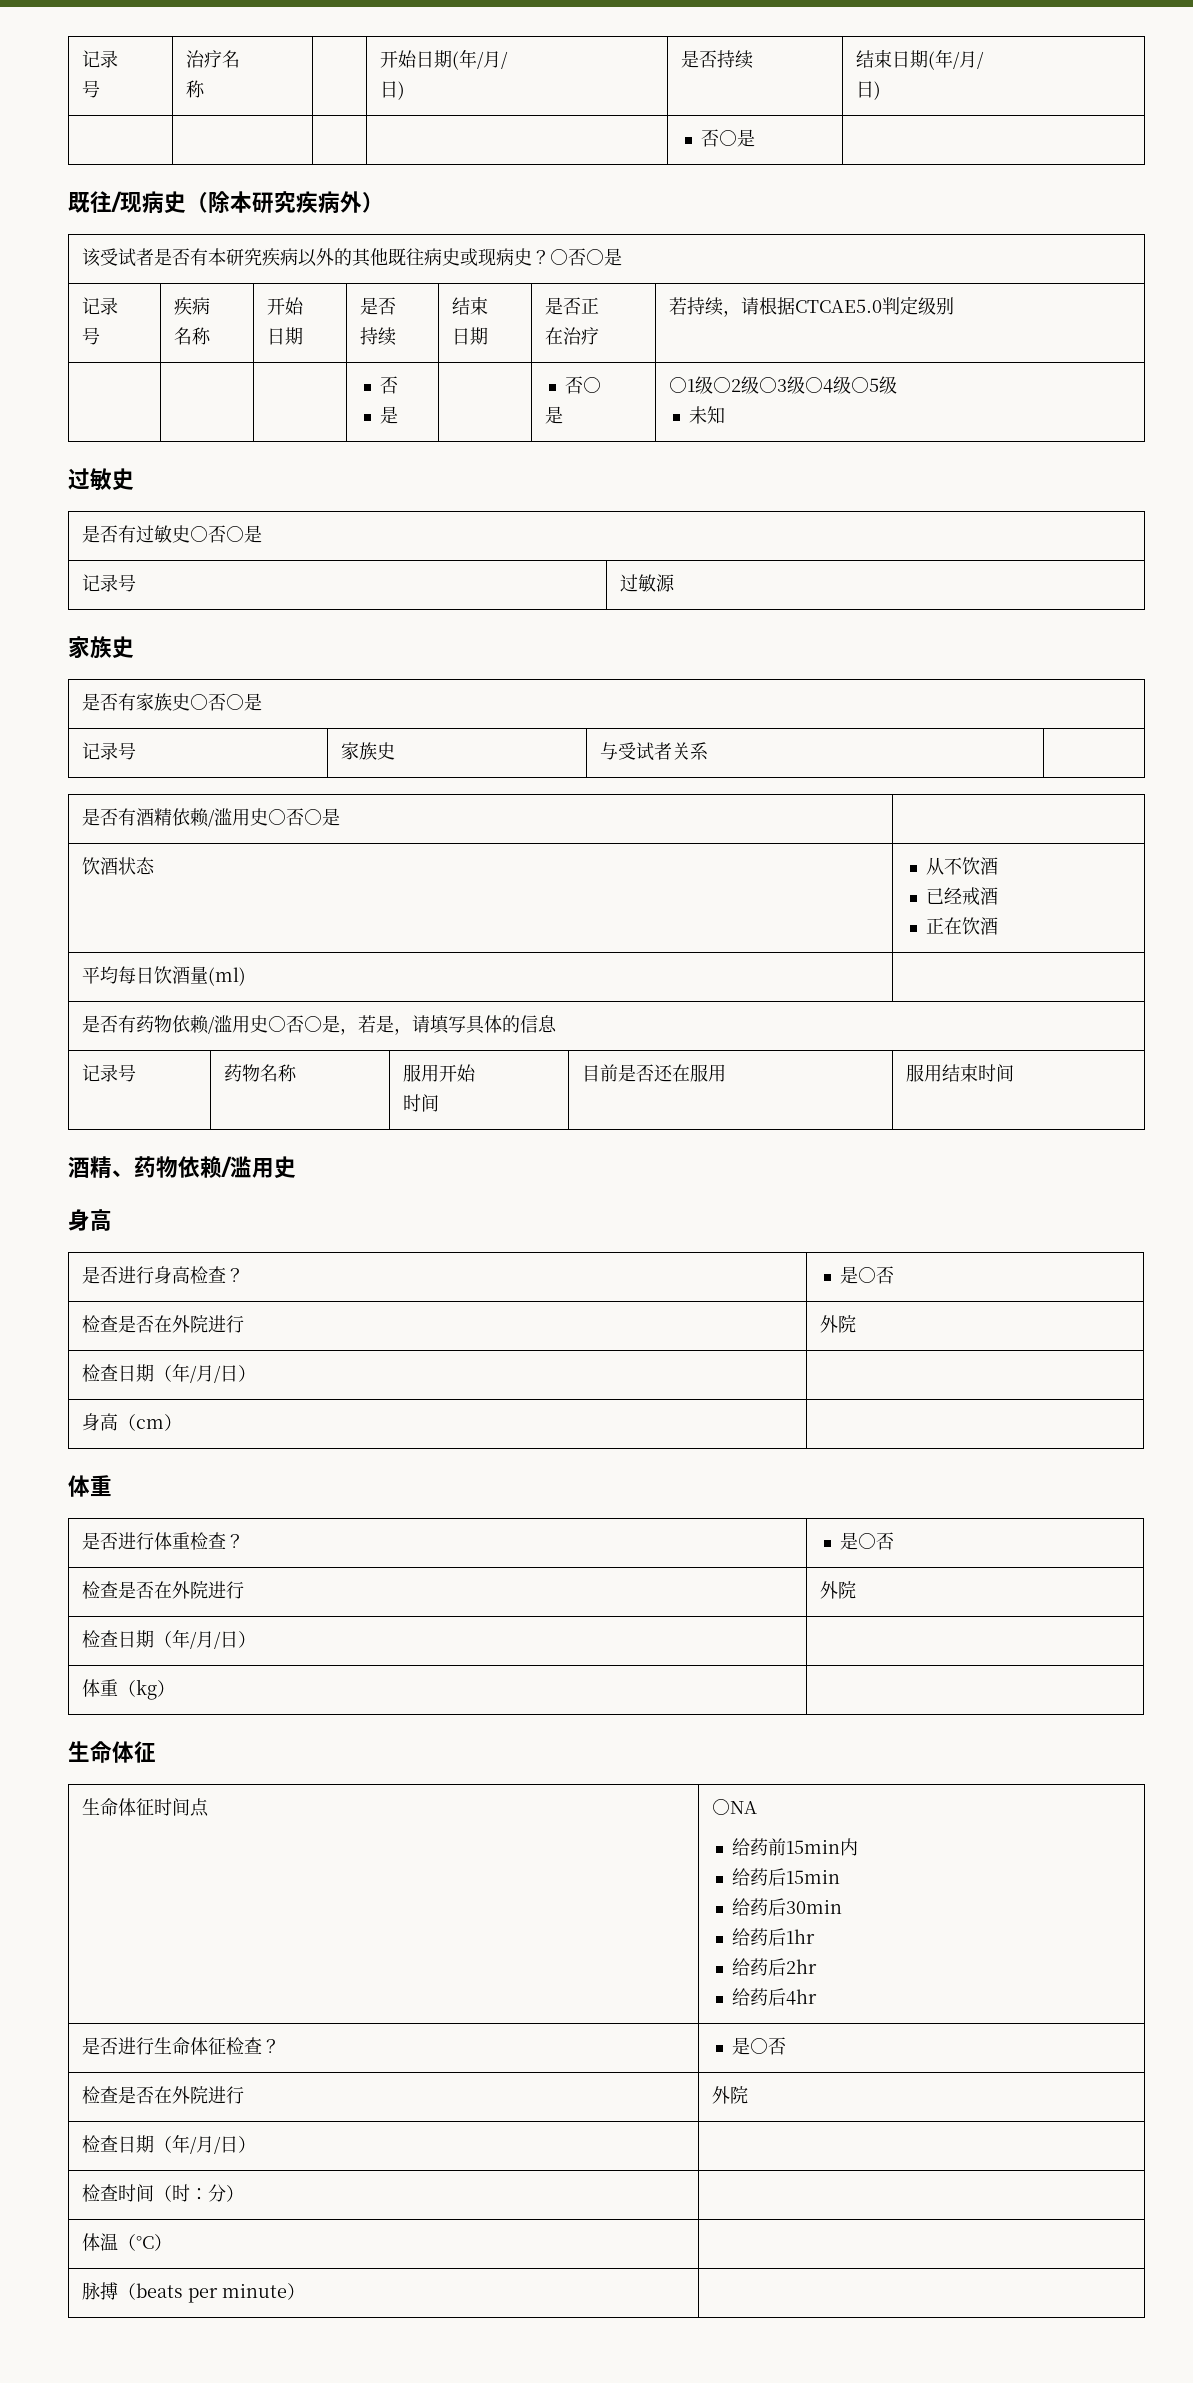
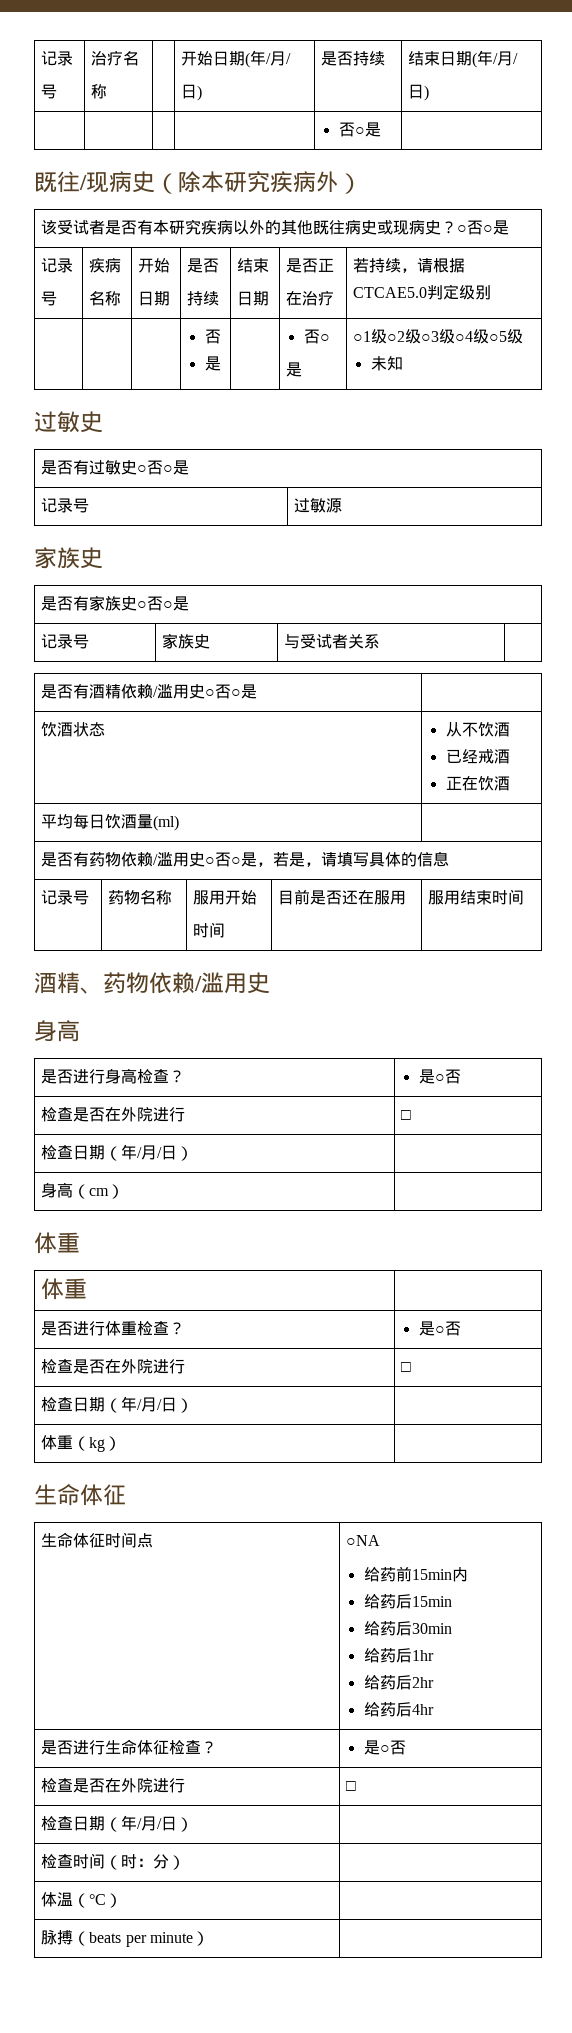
  是否进行身高检查？ | 是○否
- 检查是否在外院进行 | 外院
+ 检查是否在外院进行 | □
+ 体重 |
  是否进行体重检查？ | 是○否
- 检查是否在外院进行 | 外院
+ 检查是否在外院进行 | □
  是否进行生命体征检查？ | 是○否
- 检查是否在外院进行 | 外院
+ 检查是否在外院进行 | □

